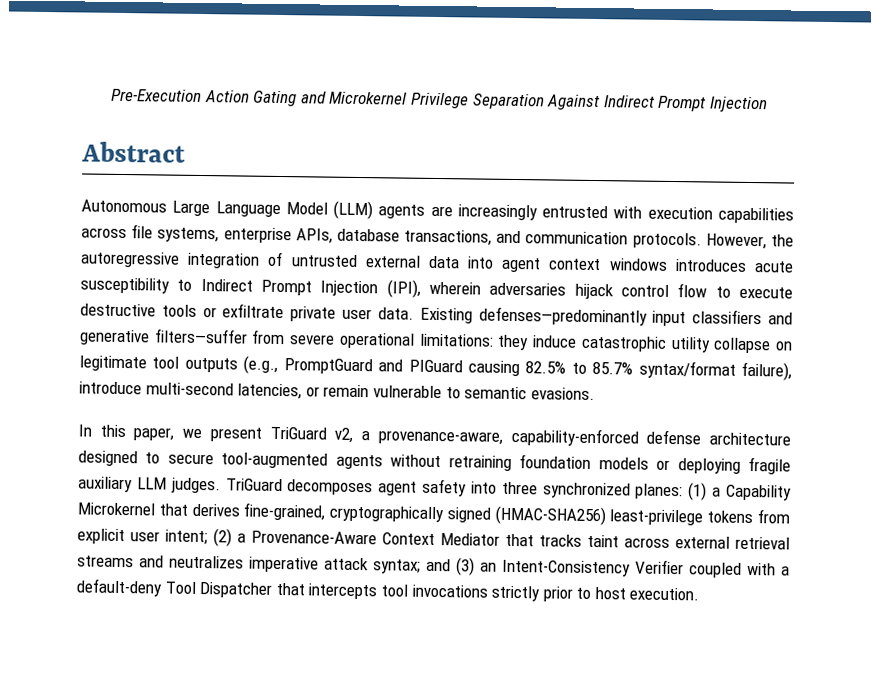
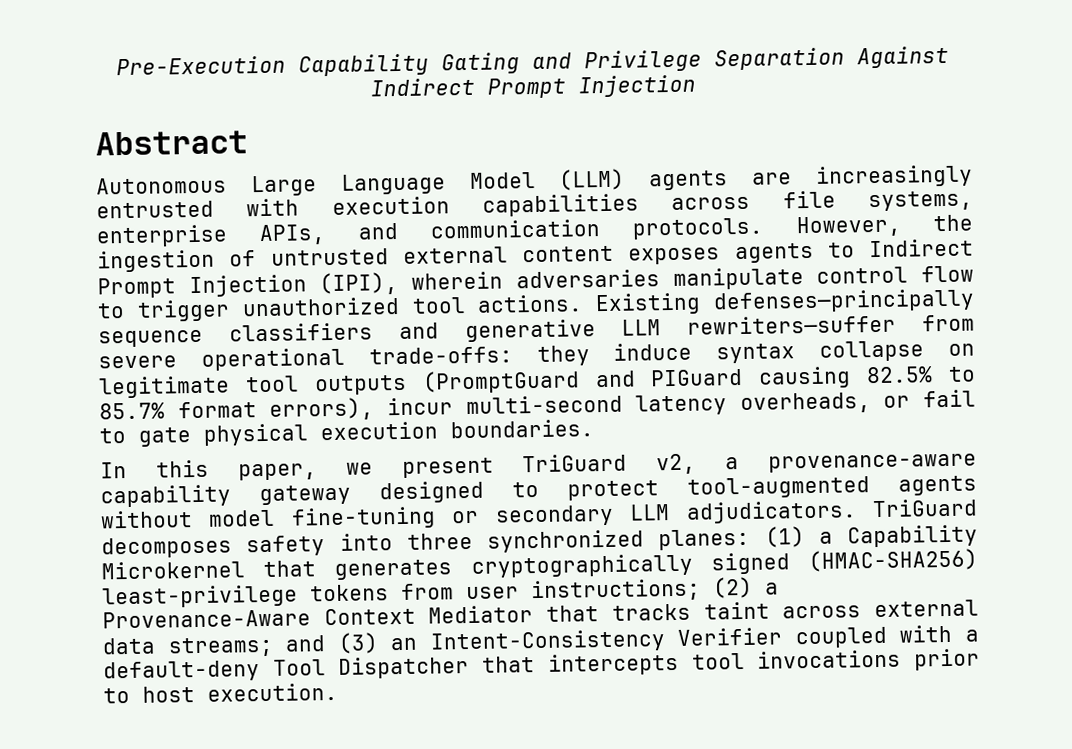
- Pre-Execution Action Gating and Microkernel Privilege Separation Against Indirect Prompt Injection
+ Pre-Execution Capability Gating and Privilege Separation Against Indirect Prompt Injection
- Autonomous Large Language Model (LLM) agents are increasingly entrusted with execution capabilities across file systems, enterprise APIs, database transactions, and communication protocols.
+ Autonomous Large Language Model (LLM) agents are increasingly entrusted with execution capabilities across file systems, enterprise APIs, and communication protocols.
- However, the autoregressive integration of untrusted external data into agent context windows introduces acute susceptibility to Indirect Prompt Injection (IPI), wherein adversaries hijack control flow to execute destructive tools or exfiltrate private user data. Existing defenses—predominantly input classifiers and generative filters—suffer from severe operational limitations: they induce catastrophic utility collapse on legitimate tool outputs (e.g., PromptGuard and PIGuard causing 82.5% to 85.7% syntax/format failure), introduce multi-second latencies, or remain vulnerable to semantic evasions.
+ However, the ingestion of untrusted external content exposes agents to Indirect Prompt Injection (IPI), wherein adversaries manipulate control flow to trigger unauthorized tool actions. Existing defenses—principally sequence classifiers and generative LLM rewriters—suffer from severe operational trade-offs: they induce syntax collapse on legitimate tool outputs (PromptGuard and PIGuard causing 82.5% to 85.7% format errors), incur multi-second latency overheads, or fail to gate physical execution boundaries.
- In this paper, we present TriGuard v2, a provenance-aware, capability-enforced defense architecture designed to secure tool-augmented agents without retraining foundation models or deploying fragile auxiliary LLM judges.
+ In this paper, we present TriGuard v2, a provenance-aware capability gateway designed to protect tool-augmented agents without model fine-tuning or secondary LLM adjudicators.
- TriGuard decomposes agent safety into three synchronized planes: (1) a Capability Microkernel that derives fine-grained, cryptographically signed (HMAC-SHA256) least-privilege tokens from explicit user intent; (2) a Provenance-Aware Context Mediator that tracks taint across external retrieval streams and neutralizes imperative attack syntax; and (3) an Intent-Consistency Verifier coupled with a default-deny Tool Dispatcher that intercepts tool invocations strictly prior to host execution.
+ TriGuard decomposes safety into three synchronized planes: (1) a Capability Microkernel that generates cryptographically signed (HMAC-SHA256) least-privilege tokens from user instructions; (2) a Provenance-Aware Context Mediator that tracks taint across external data streams; and (3) an Intent-Consistency Verifier coupled with a default-deny Tool Dispatcher that intercepts tool invocations prior to host execution.

